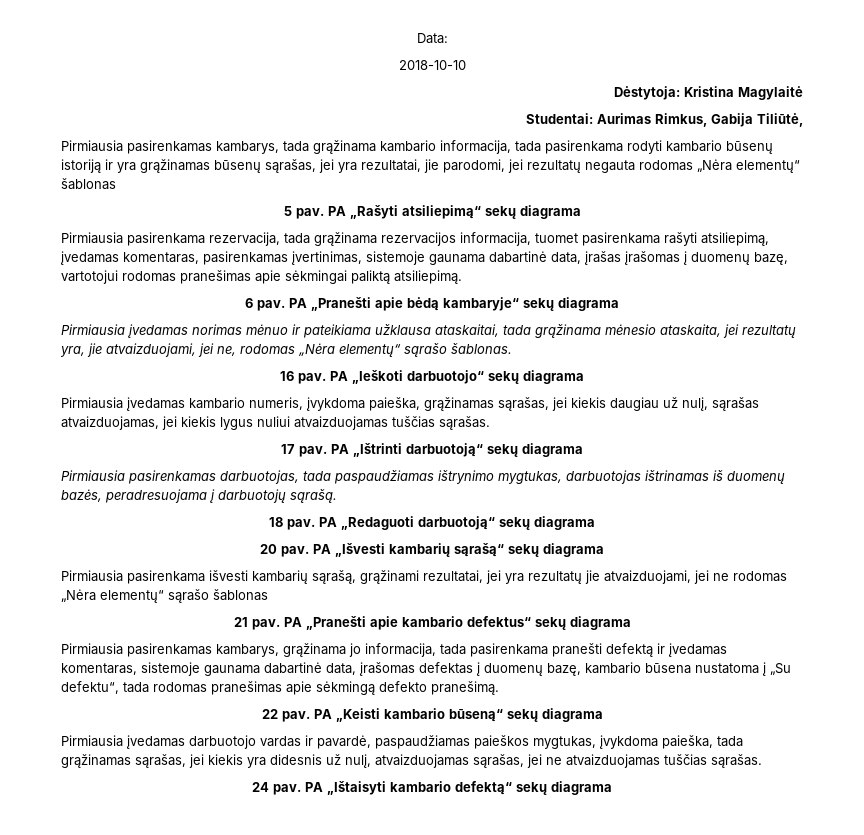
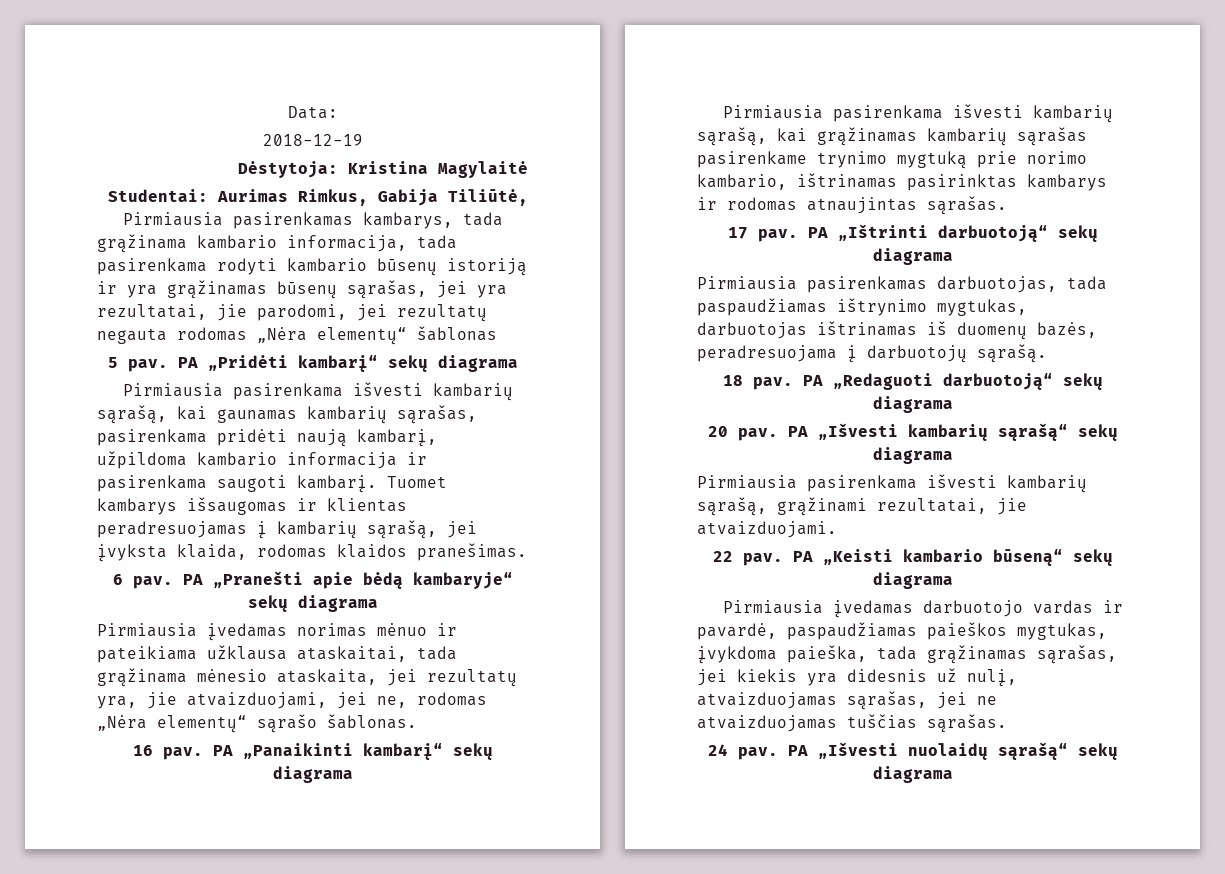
- 2018-10-10
+ 2018-12-19
- PA „Rašyti atsiliepimą“ sekų diagrama
- Pirmiausia pasirenkama rezervacija, tada grąžinama rezervacijos informacija, tuomet pasirenkama rašyti atsiliepimą, įvedamas komentaras, pasirenkamas įvertinimas, sistemoje gaunama dabartinė data, įrašas įrašomas į duomenų bazę, vartotojui rodomas pranešimas apie sėkmingai paliktą atsiliepimą.
+ PA „Pridėti kambarį“ sekų diagrama
+ Pirmiausia pasirenkama išvesti kambarių sąrašą, kai gaunamas kambarių sąrašas, pasirenkama pridėti naują kambarį, užpildoma kambario informacija ir pasirenkama saugoti kambarį. Tuomet kambarys išsaugomas ir klientas peradresuojamas į kambarių sąrašą, jei įvyksta klaida, rodomas klaidos pranešimas.
- PA „Ieškoti darbuotojo“ sekų diagrama
- Pirmiausia įvedamas kambario numeris, įvykdoma paieška, grąžinamas sąrašas, jei kiekis daugiau už nulį, sąrašas atvaizduojamas, jei kiekis lygus nuliui atvaizduojamas tuščias sąrašas.
+ PA „Panaikinti kambarį“ sekų diagrama
+ Pirmiausia pasirenkama išvesti kambarių sąrašą, kai grąžinamas kambarių sąrašas pasirenkame trynimo mygtuką prie norimo kambario, ištrinamas pasirinktas kambarys ir rodomas atnaujintas sąrašas.
- Pirmiausia pasirenkama išvesti kambarių sąrašą, grąžinami rezultatai, jei yra rezultatų jie atvaizduojami, jei ne rodomas „Nėra elementų“ sąrašo šablonas
- 21 pav. PA „Pranešti apie kambario defektus“ sekų diagrama
- Pirmiausia pasirenkamas kambarys, grąžinama jo informacija, tada pasirenkama pranešti defektą ir įvedamas komentaras, sistemoje gaunama dabartinė data, įrašomas defektas į duomenų bazę, kambario būsena nustatoma į „Su defektu“, tada rodomas pranešimas apie sėkmingą defekto pranešimą.
+ Pirmiausia pasirenkama išvesti kambarių sąrašą, grąžinami rezultatai, jie atvaizduojami.
- PA „Ištaisyti kambario defektą“ sekų diagrama
+ PA „Išvesti nuolaidų sąrašą“ sekų diagrama

